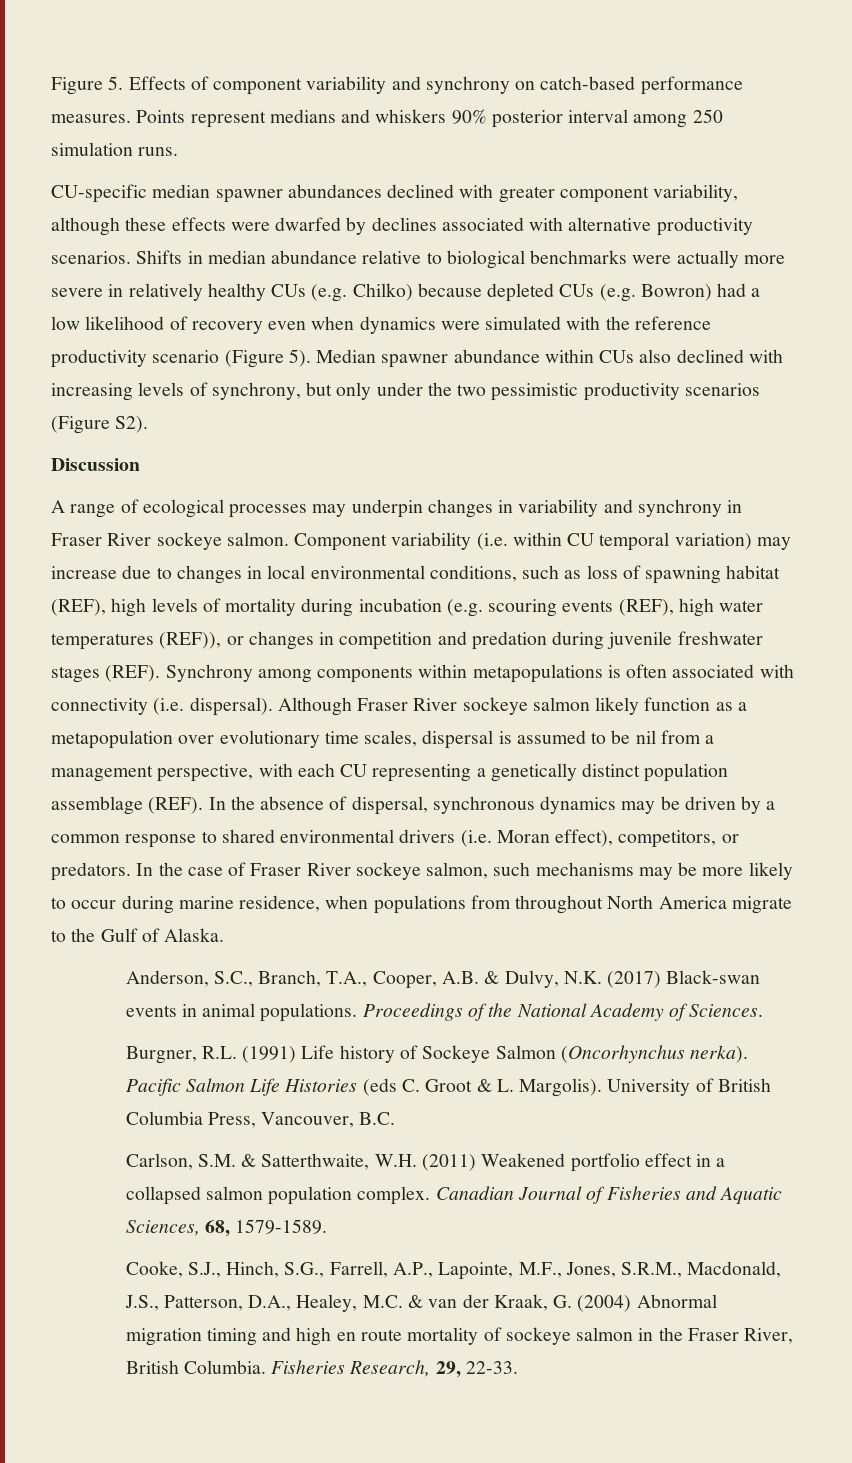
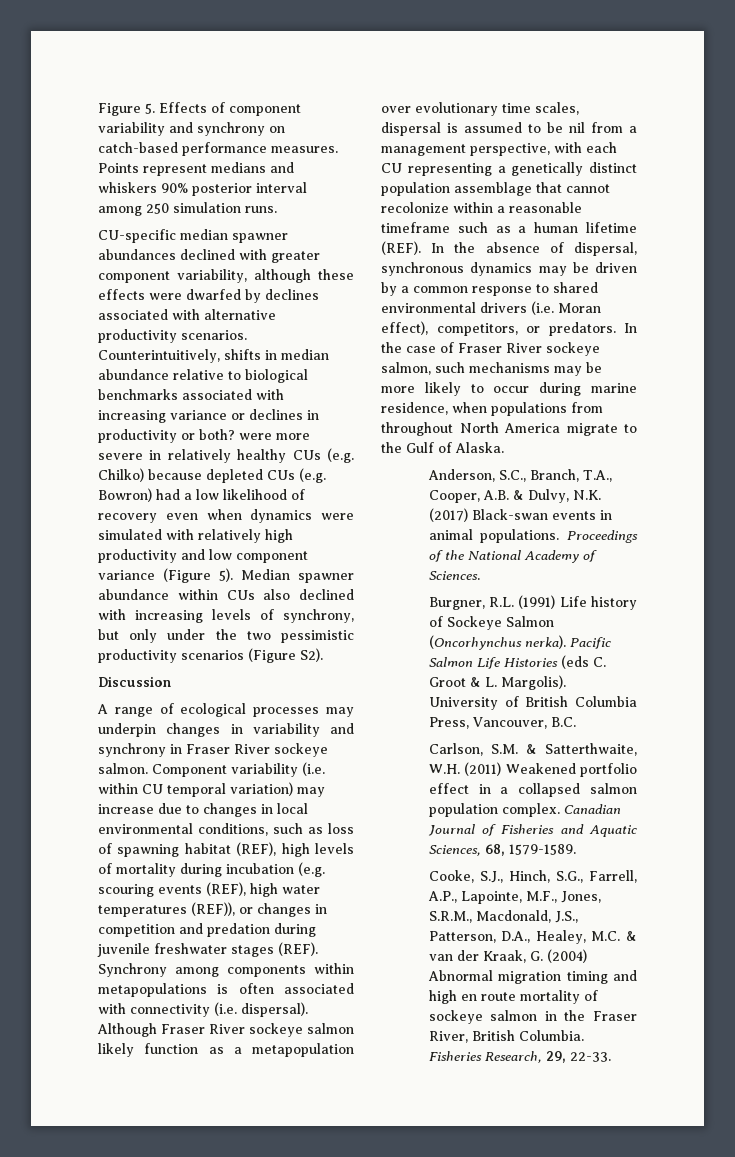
- Shifts in median abundance relative to biological benchmarks were actually more severe in relatively healthy CUs (e.g. Chilko) because depleted CUs (e.g. Bowron) had a low likelihood of recovery even when dynamics were simulated with the reference productivity scenario (Figure 5).
+ Counterintuitively, shifts in median abundance relative to biological benchmarks associated with increasing variance or declines in productivity or both? were more severe in relatively healthy CUs (e.g. Chilko) because depleted CUs (e.g. Bowron) had a low likelihood of recovery even when dynamics were simulated with relatively high productivity and low component variance (Figure 5).
- Although Fraser River sockeye salmon likely function as a metapopulation over evolutionary time scales, dispersal is assumed to be nil from a management perspective, with each CU representing a genetically distinct population assemblage (REF).
+ Although Fraser River sockeye salmon likely function as a metapopulation over evolutionary time scales, dispersal is assumed to be nil from a management perspective, with each CU representing a genetically distinct population assemblage that cannot recolonize within a reasonable timeframe such as a human lifetime (REF).

